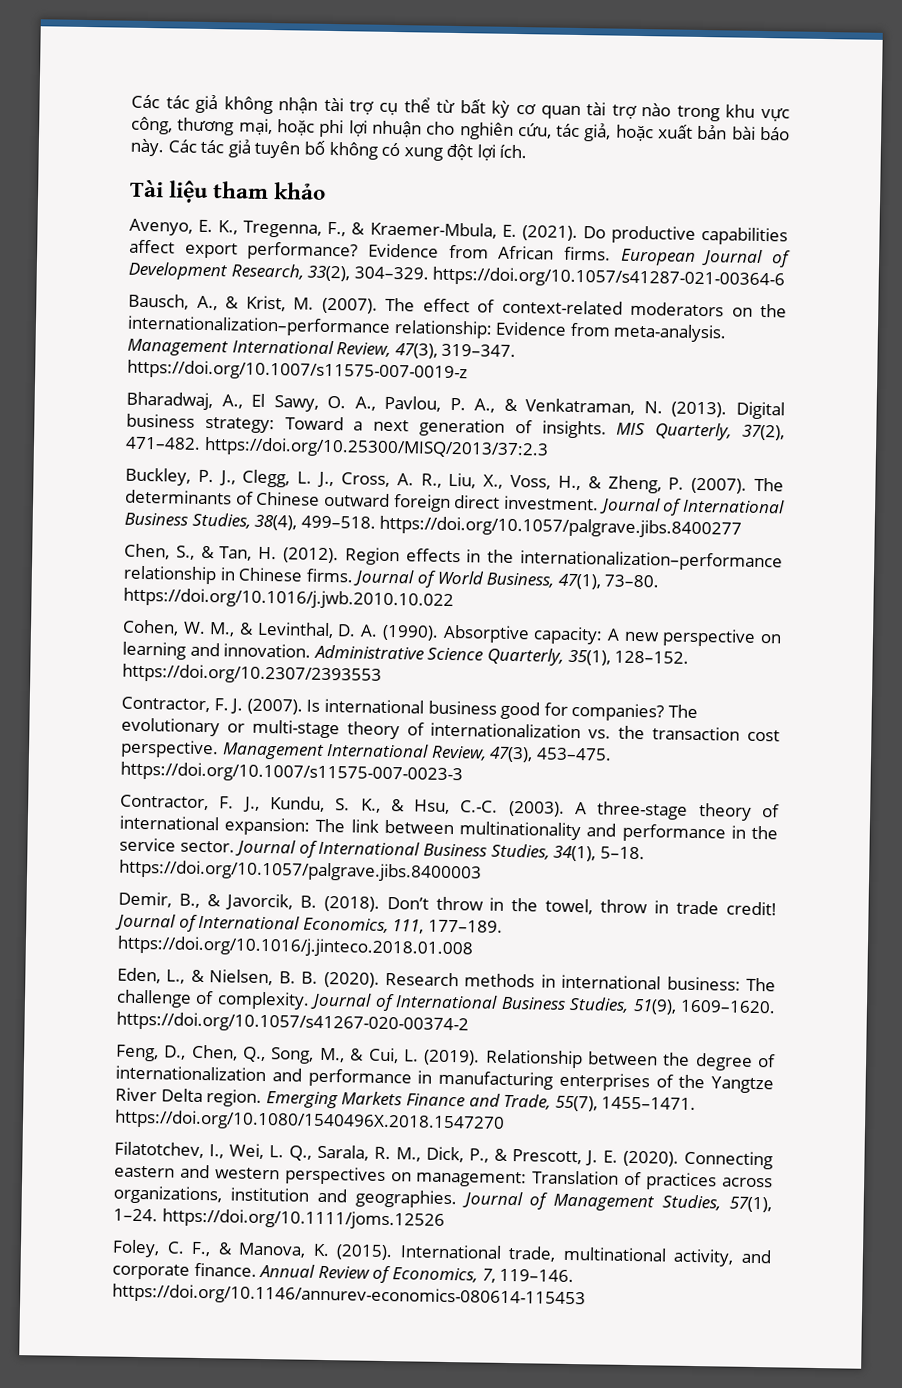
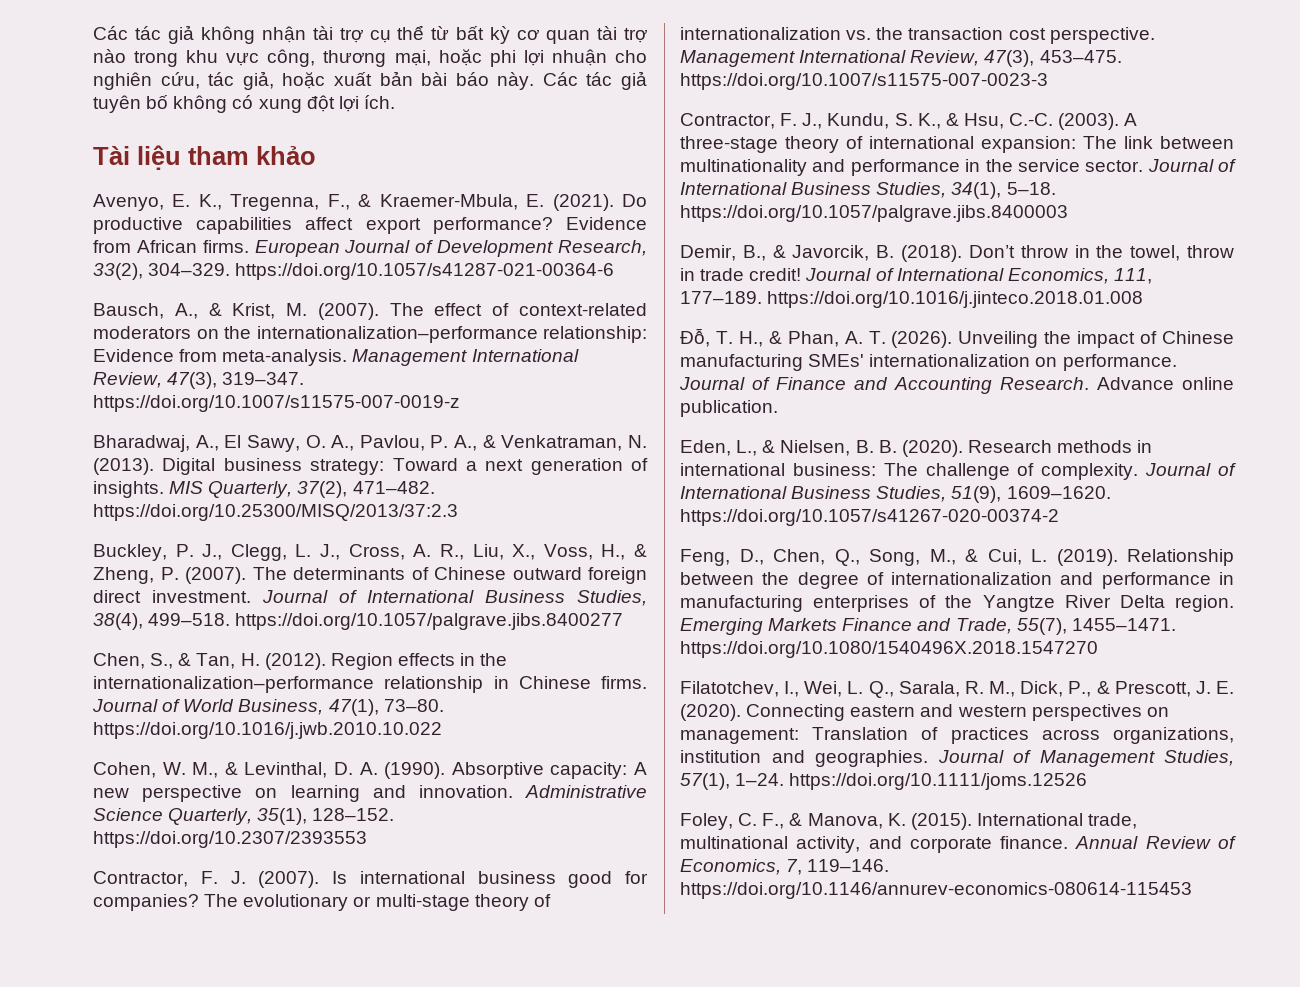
+ Đỗ, T. H., & Phan, A. T. (2026). Unveiling the impact of Chinese manufacturing SMEs' internationalization on performance. Journal of Finance and Accounting Research. Advance online publication.

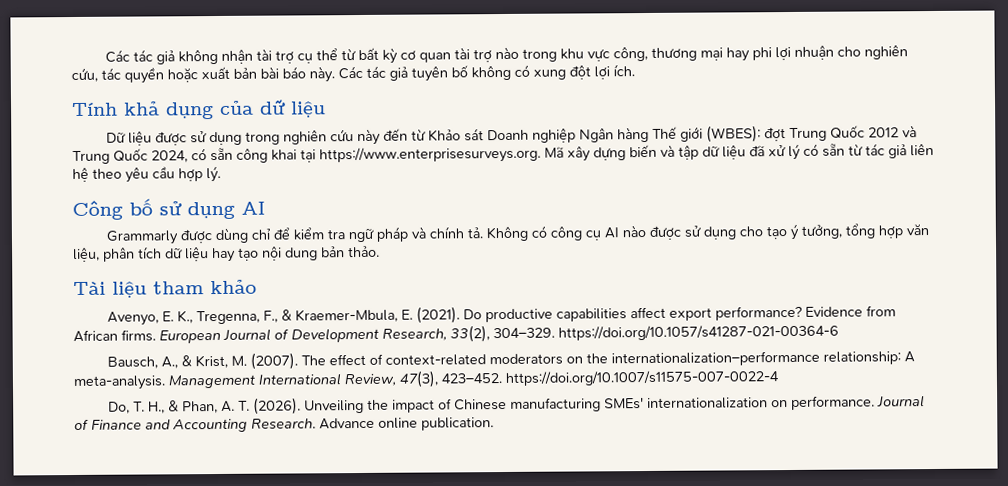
- Các tác giả không nhận tài trợ cụ thể từ bất kỳ cơ quan tài trợ nào trong khu vực công, thương mại, hoặc phi lợi nhuận cho nghiên cứu, tác giả, hoặc xuất bản bài báo này.
+ Các tác giả không nhận tài trợ cụ thể từ bất kỳ cơ quan tài trợ nào trong khu vực công, thương mại hay phi lợi nhuận cho nghiên cứu, tác quyền hoặc xuất bản bài báo này.
+ Tính khả dụng của dữ liệu
+ Dữ liệu được sử dụng trong nghiên cứu này đến từ Khảo sát Doanh nghiệp Ngân hàng Thế giới (WBES): đợt Trung Quốc 2012 và Trung Quốc 2024, có sẵn công khai tại https://www.enterprisesurveys.org. Mã xây dựng biến và tập dữ liệu đã xử lý có sẵn từ tác giả liên hệ theo yêu cầu hợp lý.
+ Công bố sử dụng AI
+ Grammarly được dùng chỉ để kiểm tra ngữ pháp và chính tả. Không có công cụ AI nào được sử dụng cho tạo ý tưởng, tổng hợp văn liệu, phân tích dữ liệu hay tạo nội dung bản thảo.
- The effect of context-related moderators on the internationalization–performance relationship: Evidence from meta-analysis.
+ The effect of context-related moderators on the internationalization–performance relationship: A meta-analysis.
- Management International Review, 47(3), 319–347. https://doi.org/10.1007/s11575-007-0019-z
- Bharadwaj, A., El Sawy, O. A., Pavlou, P. A., & Venkatraman, N. (2013). Digital business strategy: Toward a next generation of insights. MIS Quarterly, 37(2), 471–482. https://doi.org/10.25300/MISQ/2013/37:2.3
- Buckley, P. J., Clegg, L. J., Cross, A. R., Liu, X., Voss, H., & Zheng, P. (2007). The determinants of Chinese outward foreign direct investment. Journal of International Business Studies, 38(4), 499–518. https://doi.org/10.1057/palgrave.jibs.8400277
- Chen, S., & Tan, H. (2012). Region effects in the internationalization–performance relationship in Chinese firms. Journal of World Business, 47(1), 73–80. https://doi.org/10.1016/j.jwb.2010.10.022
- Cohen, W. M., & Levinthal, D. A. (1990). Absorptive capacity: A new perspective on learning and innovation. Administrative Science Quarterly, 35(1), 128–152. https://doi.org/10.2307/2393553
- Contractor, F. J. (2007). Is international business good for companies? The evolutionary or multi-stage theory of internationalization vs. the transaction cost perspective. Management International Review, 47(3), 453–475. https://doi.org/10.1007/s11575-007-0023-3
- Contractor, F. J., Kundu, S. K., & Hsu, C.-C. (2003). A three-stage theory of international expansion: The link between multinationality and performance in the service sector. Journal of International Business Studies, 34(1), 5–18. https://doi.org/10.1057/palgrave.jibs.8400003
- Demir, B., & Javorcik, B. (2018). Don’t throw in the towel, throw in trade credit! Journal of International Economics, 111, 177–189. https://doi.org/10.1016/j.jinteco.2018.01.008
- Đỗ, T. H., & Phan, A. T. (2026).
+ Management International Review, 47(3), 423–452. https://doi.org/10.1007/s11575-007-0022-4
+ Do, T. H., & Phan, A. T. (2026).
- Eden, L., & Nielsen, B. B. (2020). Research methods in international business: The challenge of complexity. Journal of International Business Studies, 51(9), 1609–1620. https://doi.org/10.1057/s41267-020-00374-2
- Feng, D., Chen, Q., Song, M., & Cui, L. (2019). Relationship between the degree of internationalization and performance in manufacturing enterprises of the Yangtze River Delta region. Emerging Markets Finance and Trade, 55(7), 1455–1471. https://doi.org/10.1080/1540496X.2018.1547270
- Filatotchev, I., Wei, L. Q., Sarala, R. M., Dick, P., & Prescott, J. E. (2020). Connecting eastern and western perspectives on management: Translation of practices across organizations, institution and geographies. Journal of Management Studies, 57(1), 1–24. https://doi.org/10.1111/joms.12526
- Foley, C. F., & Manova, K. (2015). International trade, multinational activity, and corporate finance. Annual Review of Economics, 7, 119–146. https://doi.org/10.1146/annurev-economics-080614-115453

